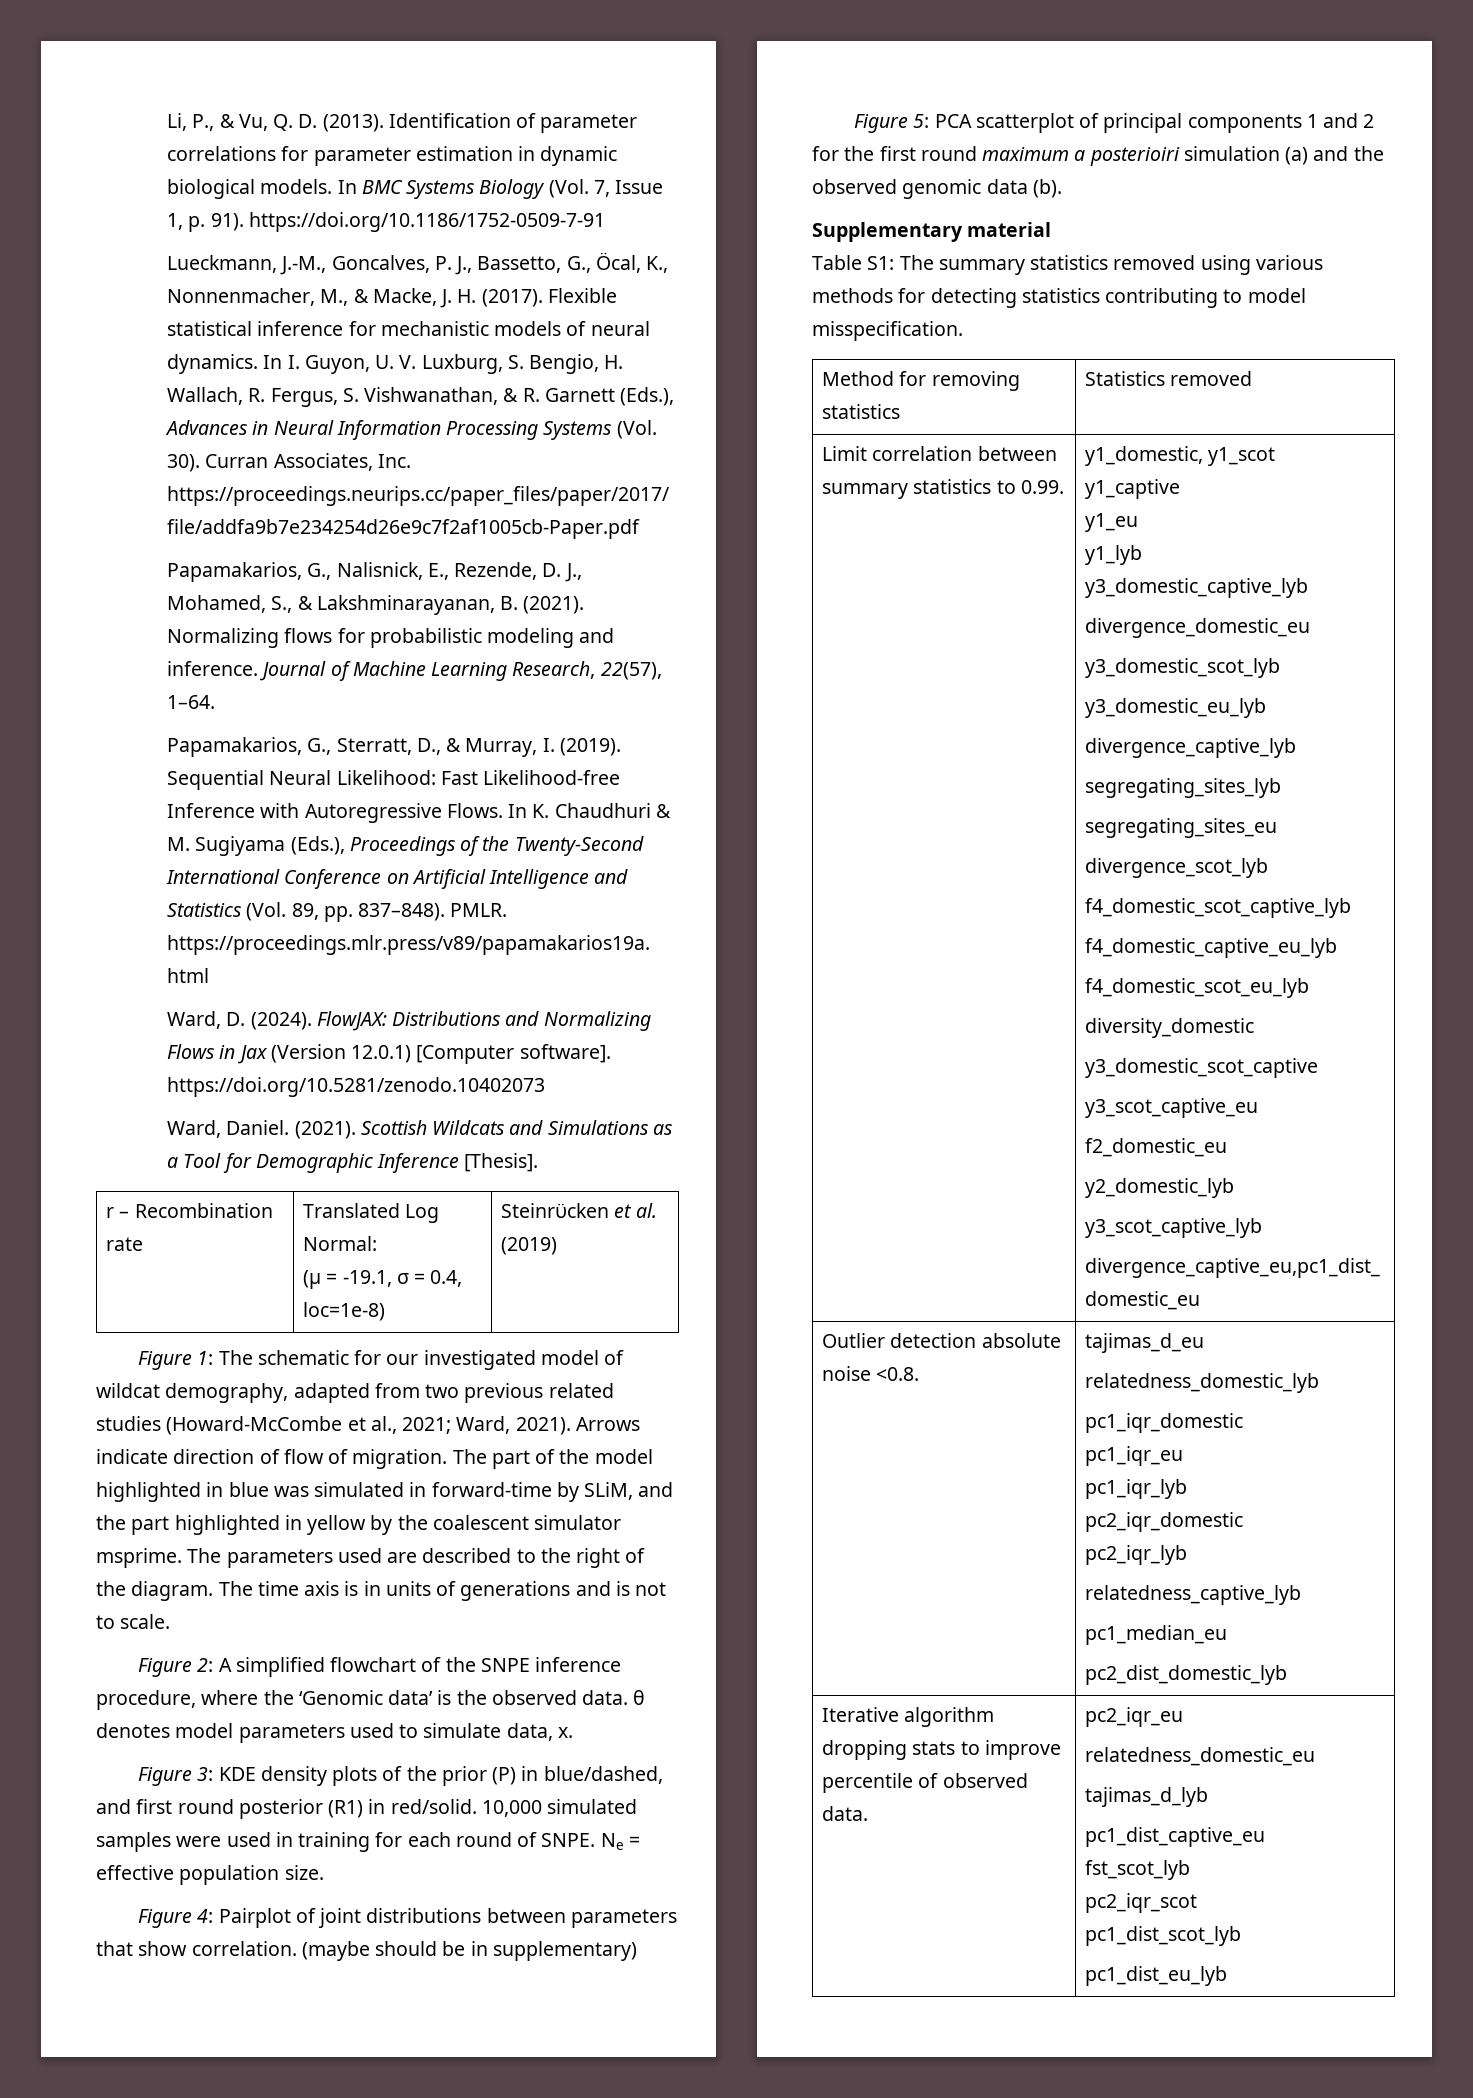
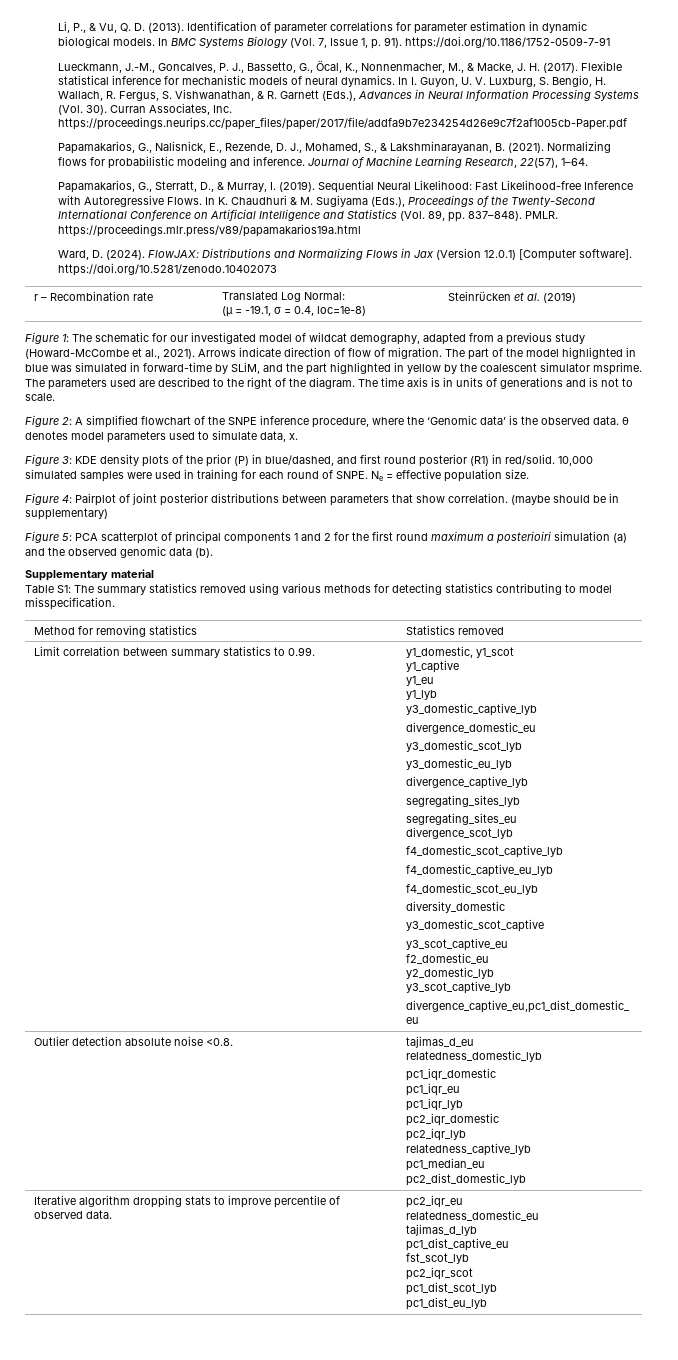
- Ward, Daniel. (2021). Scottish Wildcats and Simulations as a Tool for Demographic Inference [Thesis].
- Figure 1: The schematic for our investigated model of wildcat demography, adapted from two previous related studies (Howard-McCombe et al., 2021; Ward, 2021).
+ Figure 1: The schematic for our investigated model of wildcat demography, adapted from a previous study (Howard-McCombe et al., 2021).
- Figure 4: Pairplot of joint distributions between parameters that show correlation.
+ Figure 4: Pairplot of joint posterior distributions between parameters that show correlation.

